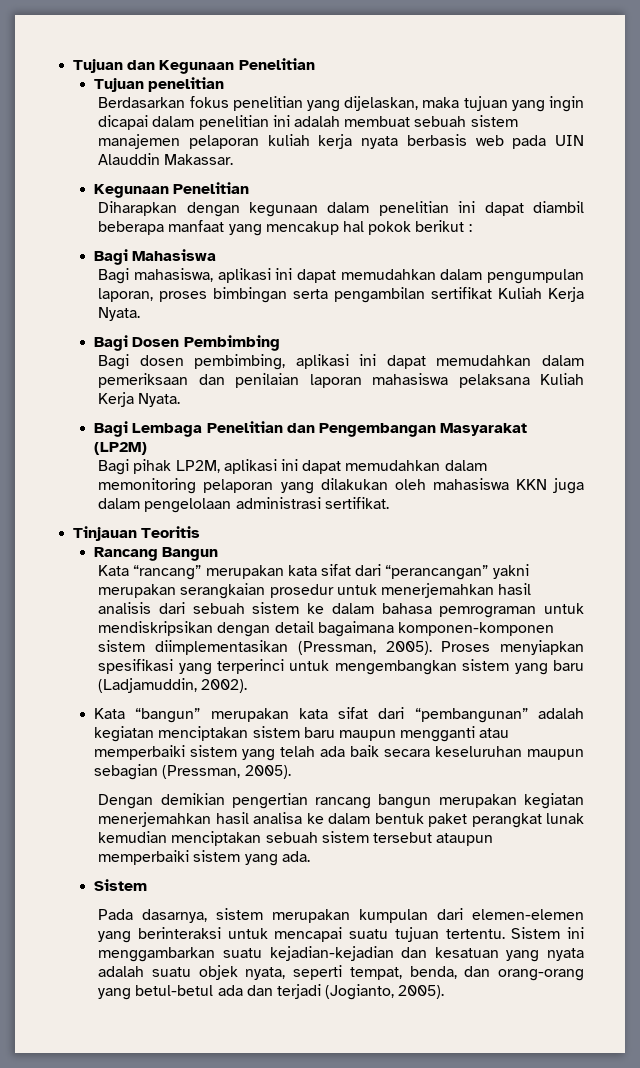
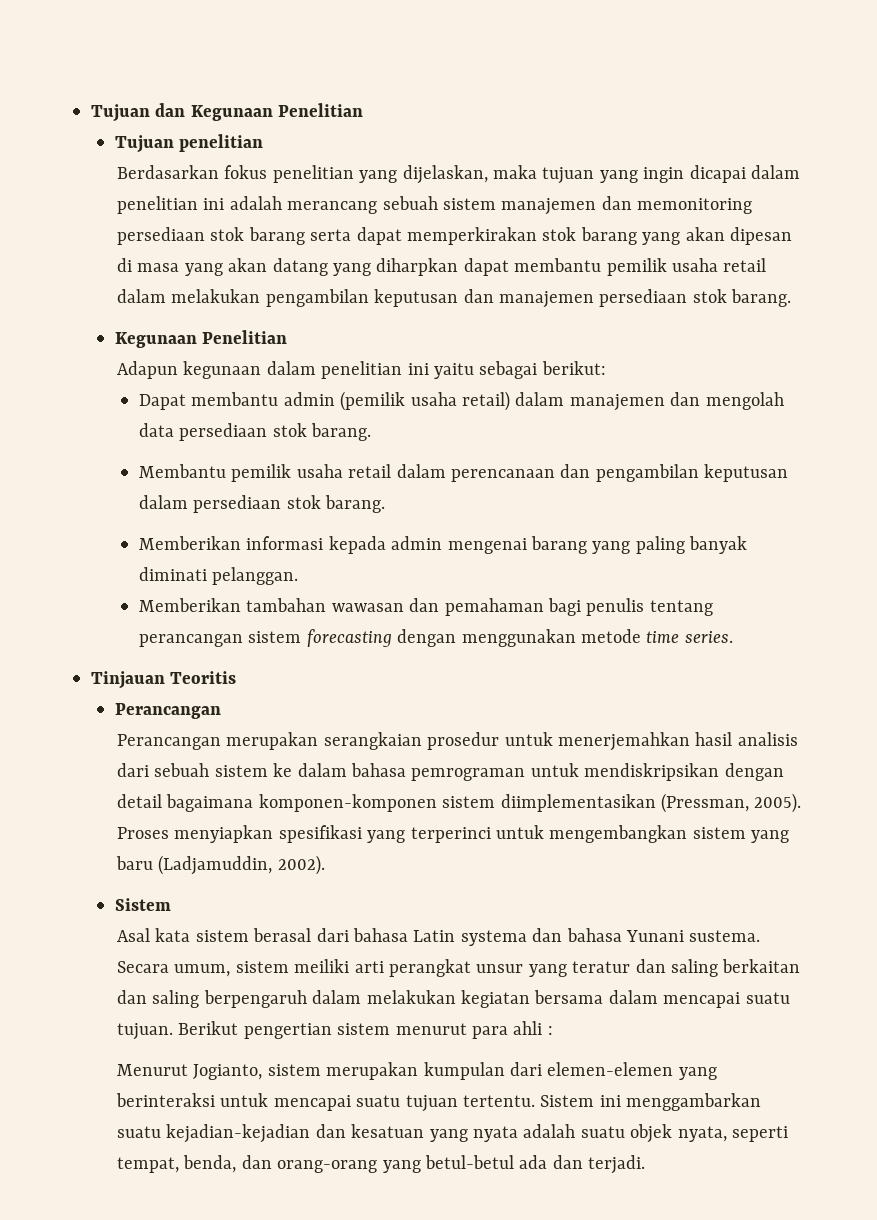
- Berdasarkan fokus penelitian yang dijelaskan, maka tujuan yang ingin dicapai dalam penelitian ini adalah membuat sebuah sistem manajemen pelaporan kuliah kerja nyata berbasis web pada UIN Alauddin Makassar.
+ Berdasarkan fokus penelitian yang dijelaskan, maka tujuan yang ingin dicapai dalam penelitian ini adalah merancang sebuah sistem manajemen dan memonitoring persediaan stok barang serta dapat memperkirakan stok barang yang akan dipesan di masa yang akan datang yang diharpkan dapat membantu pemilik usaha retail dalam melakukan pengambilan keputusan dan manajemen persediaan stok barang.
  Kegunaan Penelitian
- Diharapkan dengan kegunaan dalam penelitian ini dapat diambil beberapa manfaat yang mencakup hal pokok berikut :
- Bagi Mahasiswa
- Bagi mahasiswa, aplikasi ini dapat memudahkan dalam pengumpulan laporan, proses bimbingan serta pengambilan sertifikat Kuliah Kerja Nyata.
- Bagi Dosen Pembimbing
- Bagi dosen pembimbing, aplikasi ini dapat memudahkan dalam pemeriksaan dan penilaian laporan mahasiswa pelaksana Kuliah Kerja Nyata.
- Bagi Lembaga Penelitian dan Pengembangan Masyarakat (LP2M)
- Bagi pihak LP2M, aplikasi ini dapat memudahkan dalam memonitoring pelaporan yang dilakukan oleh mahasiswa KKN juga dalam pengelolaan administrasi sertifikat.
+ Adapun kegunaan dalam penelitian ini yaitu sebagai berikut:
+ Dapat membantu admin (pemilik usaha retail) dalam manajemen dan mengolah data persediaan stok barang.
+ Membantu pemilik usaha retail dalam perencanaan dan pengambilan keputusan dalam persediaan stok barang.
+ Memberikan informasi kepada admin mengenai barang yang paling banyak diminati pelanggan.
+ Memberikan tambahan wawasan dan pemahaman bagi penulis tentang perancangan sistem forecasting dengan menggunakan metode time series.
  Tinjauan Teoritis
- Rancang Bangun
- Kata “rancang” merupakan kata sifat dari “perancangan” yakni merupakan serangkaian prosedur untuk menerjemahkan hasil analisis dari sebuah sistem ke dalam bahasa pemrograman untuk mendiskripsikan dengan detail bagaimana komponen-komponen sistem diimplementasikan (Pressman, 2005).
+ Perancangan
+ Perancangan merupakan serangkaian prosedur untuk menerjemahkan hasil analisis dari sebuah sistem ke dalam bahasa pemrograman untuk mendiskripsikan dengan detail bagaimana komponen-komponen sistem diimplementasikan (Pressman, 2005).
  Proses menyiapkan spesifikasi yang terperinci untuk mengembangkan sistem yang baru (Ladjamuddin, 2002).
- Kata “bangun” merupakan kata sifat dari “pembangunan” adalah kegiatan menciptakan sistem baru maupun mengganti atau memperbaiki sistem yang telah ada baik secara keseluruhan maupun sebagian (Pressman, 2005).
- Dengan demikian pengertian rancang bangun merupakan kegiatan menerjemahkan hasil analisa ke dalam bentuk paket perangkat lunak kemudian menciptakan sebuah sistem tersebut ataupun memperbaiki sistem yang ada.
  Sistem
- Pada dasarnya, sistem merupakan kumpulan dari elemen-elemen yang berinteraksi untuk mencapai suatu tujuan tertentu.
+ Asal kata sistem berasal dari bahasa Latin systema dan bahasa Yunani sustema. Secara umum, sistem meiliki arti perangkat unsur yang teratur dan saling berkaitan dan saling berpengaruh dalam melakukan kegiatan bersama dalam mencapai suatu tujuan. Berikut pengertian sistem menurut para ahli :
+ Menurut Jogianto, sistem merupakan kumpulan dari elemen-elemen yang berinteraksi untuk mencapai suatu tujuan tertentu.
- Sistem ini menggambarkan suatu kejadian-kejadian dan kesatuan yang nyata adalah suatu objek nyata, seperti tempat, benda, dan orang-orang yang betul-betul ada dan terjadi (Jogianto, 2005).
+ Sistem ini menggambarkan suatu kejadian-kejadian dan kesatuan yang nyata adalah suatu objek nyata, seperti tempat, benda, dan orang-orang yang betul-betul ada dan terjadi.

